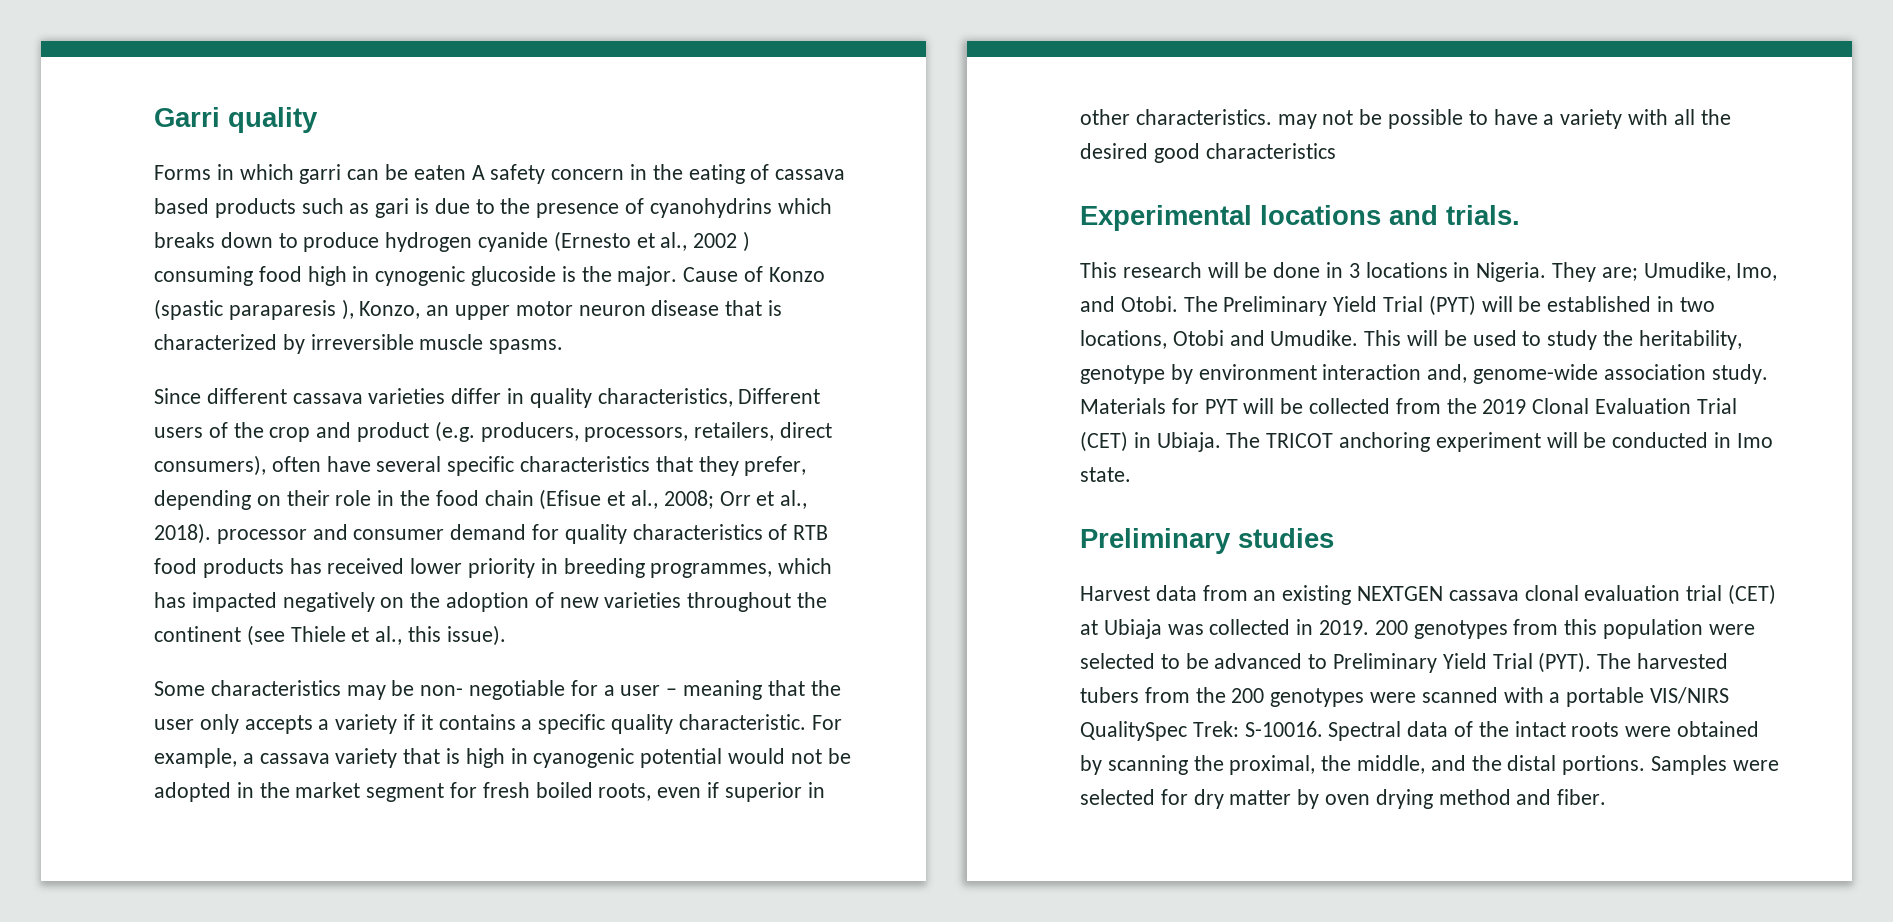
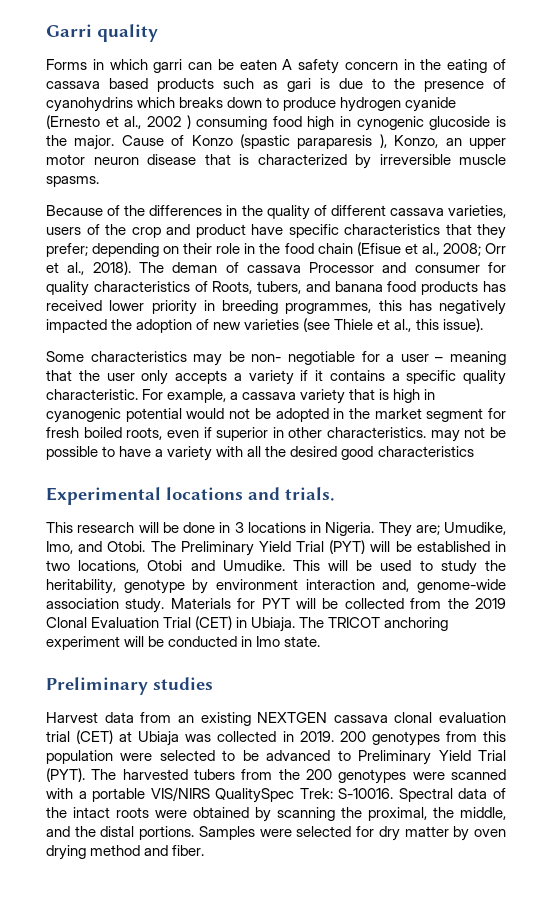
- Since different cassava varieties differ in quality characteristics, Different users of the crop and product (e.g. producers, processors, retailers, direct consumers), often have several specific characteristics that they prefer, depending on their role in the food chain (Efisue et al., 2008; Orr et al., 2018). processor and consumer demand for quality characteristics of RTB food products has received lower priority in breeding programmes, which has impacted negatively on the adoption of new varieties throughout the continent (see Thiele et al., this issue).
+ Because of the differences in the quality of different cassava varieties, users of the crop and product have specific characteristics that they prefer; depending on their role in the food chain (Efisue et al., 2008; Orr et al., 2018). The deman of cassava Processor and consumer for quality characteristics of Roots, tubers, and banana food products has received lower priority in breeding programmes, this has negatively impacted the adoption of new varieties (see Thiele et al., this issue).

